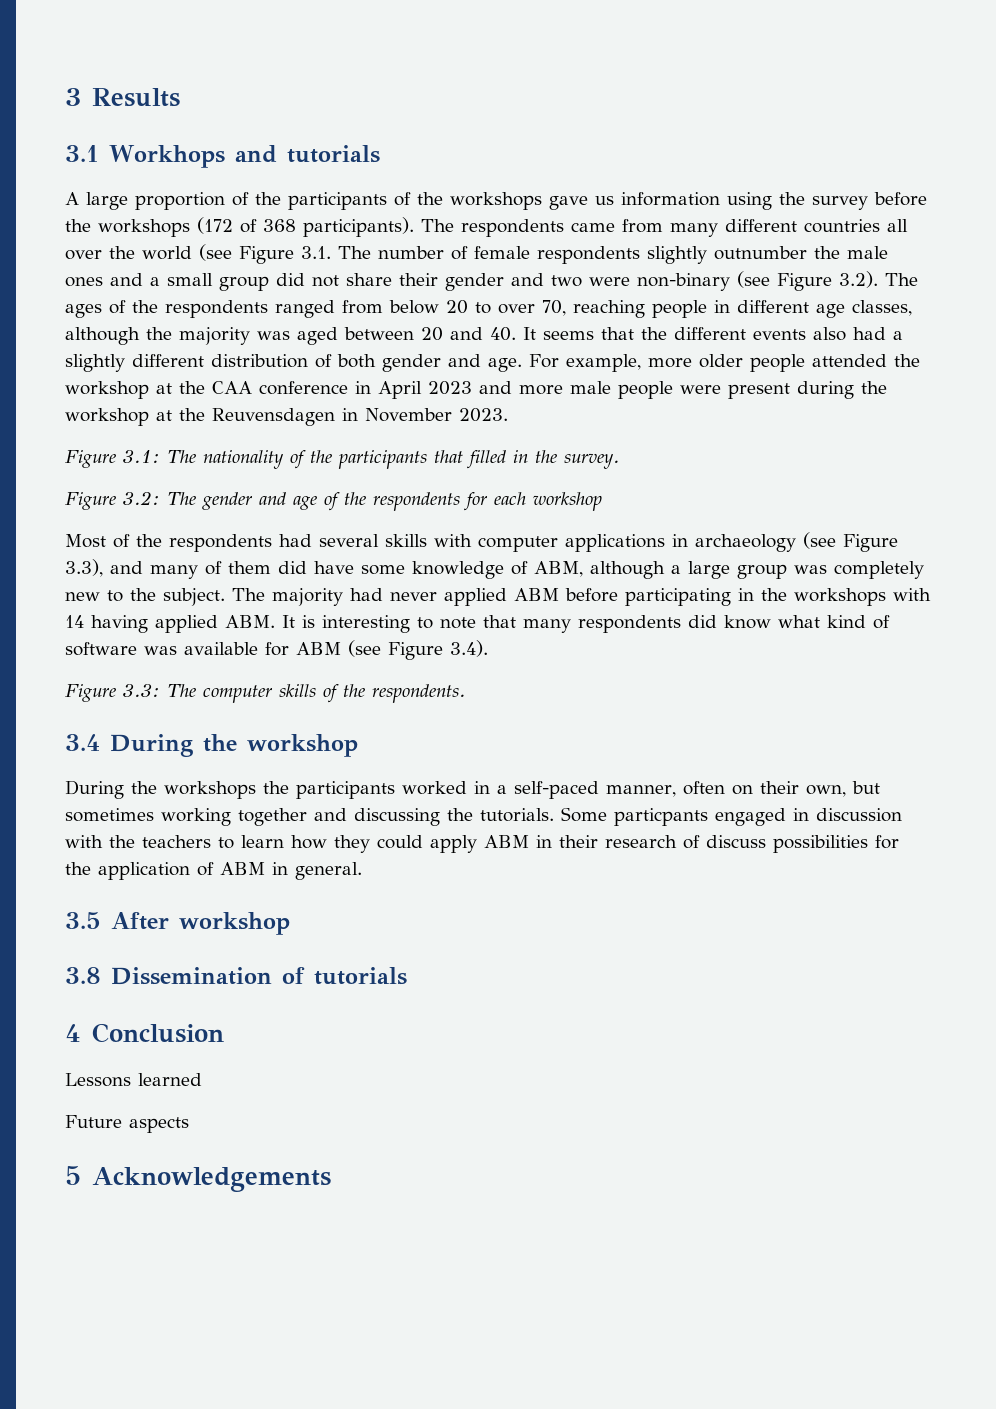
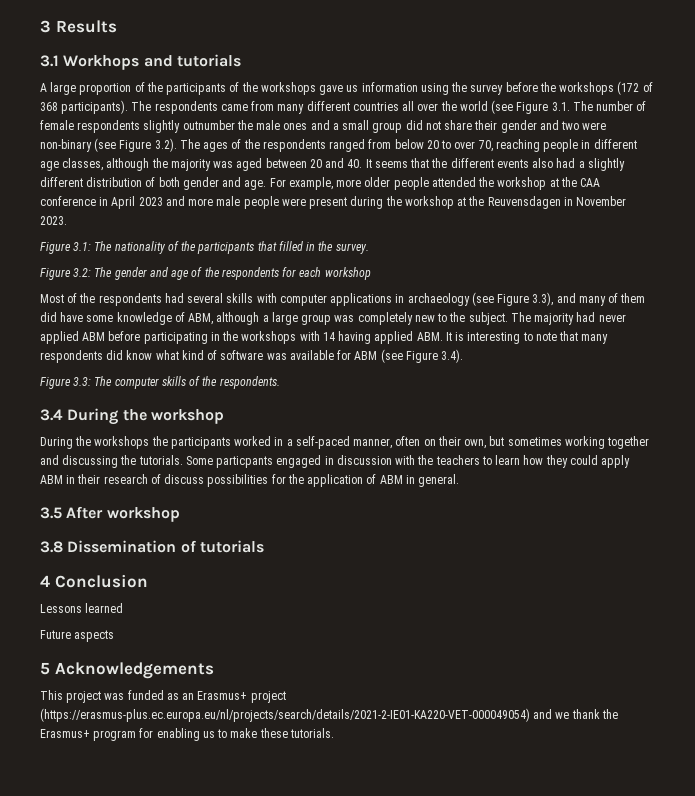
+ This project was funded as an Erasmus+ project (https://erasmus-plus.ec.europa.eu/nl/projects/search/details/2021-2-IE01-KA220-VET-000049054) and we thank the Erasmus+ program for enabling us to make these tutorials.

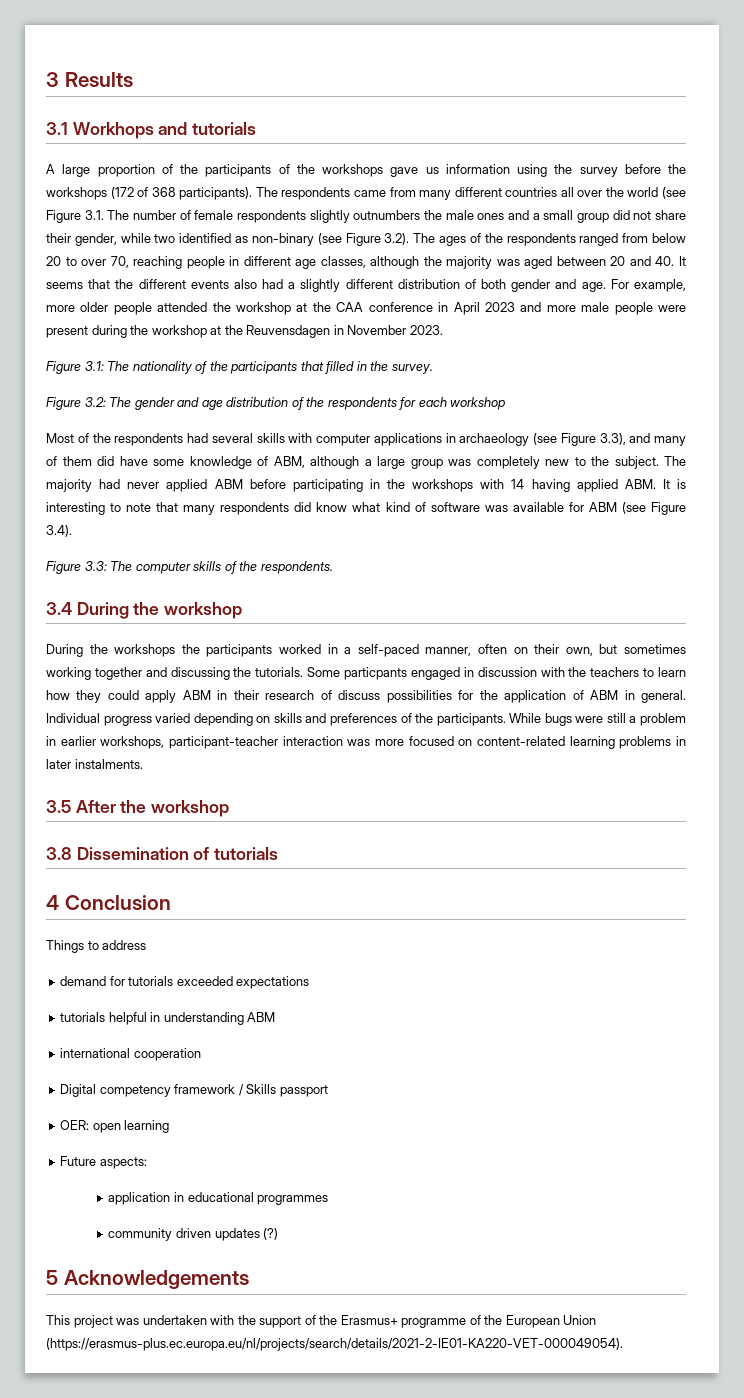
- The respondents came from many different countries all over the world (see Figure 3.1. The number of female respondents slightly outnumber the male ones and a small group did not share their gender and two were non-binary (see Figure 3.2). The ages of the respondents ranged from below 20 to over 70, reaching people in different age classes, although the majority was aged between 20 and 40. It seems that the different events also had a slightly different distribution of both gender and age.
+ The respondents came from many different countries all over the world (see Figure 3.1. The number of female respondents slightly outnumbers the male ones and a small group did not share their gender, while two identified as non-binary (see Figure 3.2). The ages of the respondents ranged from below 20 to over 70, reaching people in different age classes, although the majority was aged between 20 and 40. It seems that the different events also had a slightly different distribution of both gender and age.
- Figure 3.2: The gender and age of the respondents for each workshop
+ Figure 3.2: The gender and age distribution of the respondents for each workshop
+ Individual progress varied depending on skills and preferences of the participants. While bugs were still a problem in earlier workshops, participant-teacher interaction was more focused on content-related learning problems in later instalments.
- 3.5 After workshop
+ 3.5 After the workshop
- Lessons learned
- Future aspects
+ Things to address
+ demand for tutorials exceeded expectations
+ tutorials helpful in understanding ABM
+ international cooperation
+ Digital competency framework / Skills passport
+ OER: open learning
+ Future aspects:
+ application in educational programmes
+ community driven updates (?)
- This project was funded as an Erasmus+ project (https://erasmus-plus.ec.europa.eu/nl/projects/search/details/2021-2-IE01-KA220-VET-000049054) and we thank the Erasmus+ program for enabling us to make these tutorials.
+ This project was undertaken with the support of the Erasmus+ programme of the European Union (https://erasmus-plus.ec.europa.eu/nl/projects/search/details/2021-2-IE01-KA220-VET-000049054).

